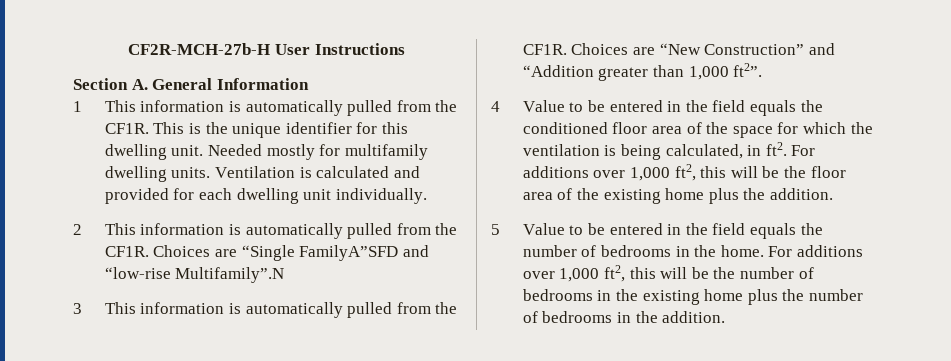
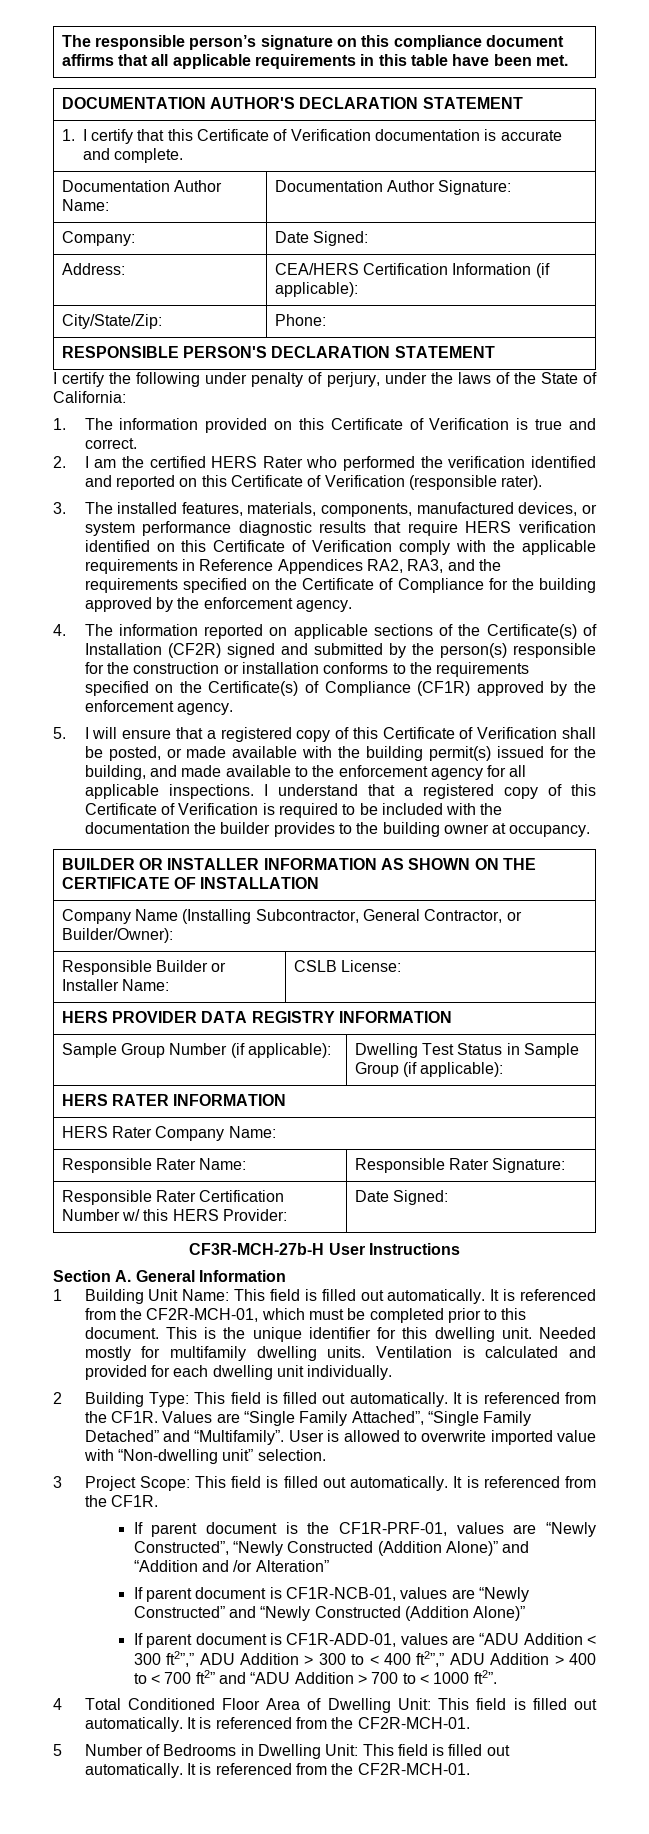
- CF2R-MCH-27b-H User Instructions
+ The responsible person’s signature on this compliance document affirms that all applicable requirements in this table have been met.
+ DOCUMENTATION AUTHOR'S DECLARATION STATEMENT
+ 1. I certify that this Certificate of Verification documentation is accurate and complete.
+ Documentation Author Name: | Documentation Author Signature:
+ Company: | Date Signed:
+ Address: | CEA/HERS Certification Information (if applicable):
+ City/State/Zip: | Phone:
+ RESPONSIBLE PERSON'S DECLARATION STATEMENT
+ I certify the following under penalty of perjury, under the laws of the State of California:
+ 1. The information provided on this Certificate of Verification is true and correct.
+ 2. I am the certified HERS Rater who performed the verification identified and reported on this Certificate of Verification (responsible rater).
+ 3. The installed features, materials, components, manufactured devices, or system performance diagnostic results that require HERS verification identified on this Certificate of Verification comply with the applicable requirements in Reference Appendices RA2, RA3, and the requirements specified on the Certificate of Compliance for the building approved by the enforcement agency.
+ 4. The information reported on applicable sections of the Certificate(s) of Installation (CF2R) signed and submitted by the person(s) responsible for the construction or installation conforms to the requirements specified on the Certificate(s) of Compliance (CF1R) approved by the enforcement agency.
+ 5. I will ensure that a registered copy of this Certificate of Verification shall be posted, or made available with the building permit(s) issued for the building, and made available to the enforcement agency for all applicable inspections. I understand that a registered copy of this Certificate of Verification is required to be included with the documentation the builder provides to the building owner at occupancy.
+ BUILDER OR INSTALLER INFORMATION AS SHOWN ON THE CERTIFICATE OF INSTALLATION
+ Company Name (Installing Subcontractor, General Contractor, or Builder/Owner):
+ Responsible Builder or Installer Name: | CSLB License:
+ HERS PROVIDER DATA REGISTRY INFORMATION
+ Sample Group Number (if applicable): | Dwelling Test Status in Sample Group (if applicable):
+ HERS RATER INFORMATION
+ HERS Rater Company Name:
+ Responsible Rater Name: | Responsible Rater Signature:
+ Responsible Rater Certification Number w/ this HERS Provider: | Date Signed:
+ CF3R-MCH-27b-H User Instructions
- 1 This information is automatically pulled from the CF1R.
+ 1 Building Unit Name: This field is filled out automatically. It is referenced from the CF2R-MCH-01, which must be completed prior to this document.
- 2 This information is automatically pulled from the CF1R. Choices are “Single FamilyA”SFD and “low-rise Multifamily”.N
- 3 This information is automatically pulled from the CF1R. Choices are “New Construction” and “Addition greater than 1,000 ft2”.
- 4 Value to be entered in the field equals the conditioned floor area of the space for which the ventilation is being calculated, in ft2. For additions over 1,000 ft2, this will be the floor area of the existing home plus the addition.
- 5 Value to be entered in the field equals the number of bedrooms in the home. For additions over 1,000 ft2, this will be the number of bedrooms in the existing home plus the number of bedrooms in the addition.
+ 2 Building Type: This field is filled out automatically. It is referenced from the CF1R. Values are “Single Family Attached”, “Single Family Detached” and “Multifamily”. User is allowed to overwrite imported value with “Non-dwelling unit” selection.
+ 3 Project Scope: This field is filled out automatically. It is referenced from the CF1R.
+ If parent document is the CF1R-PRF-01, values are “Newly Constructed”, “Newly Constructed (Addition Alone)” and “Addition and /or Alteration”
+ If parent document is CF1R-NCB-01, values are “Newly Constructed” and “Newly Constructed (Addition Alone)”
+ If parent document is CF1R-ADD-01, values are “ADU Addition < 300 ft2”,” ADU Addition > 300 to < 400 ft2”,” ADU Addition > 400 to < 700 ft2” and “ADU Addition > 700 to < 1000 ft2”.
+ 4 Total Conditioned Floor Area of Dwelling Unit: This field is filled out automatically. It is referenced from the CF2R-MCH-01.
+ 5 Number of Bedrooms in Dwelling Unit: This field is filled out automatically. It is referenced from the CF2R-MCH-01.

